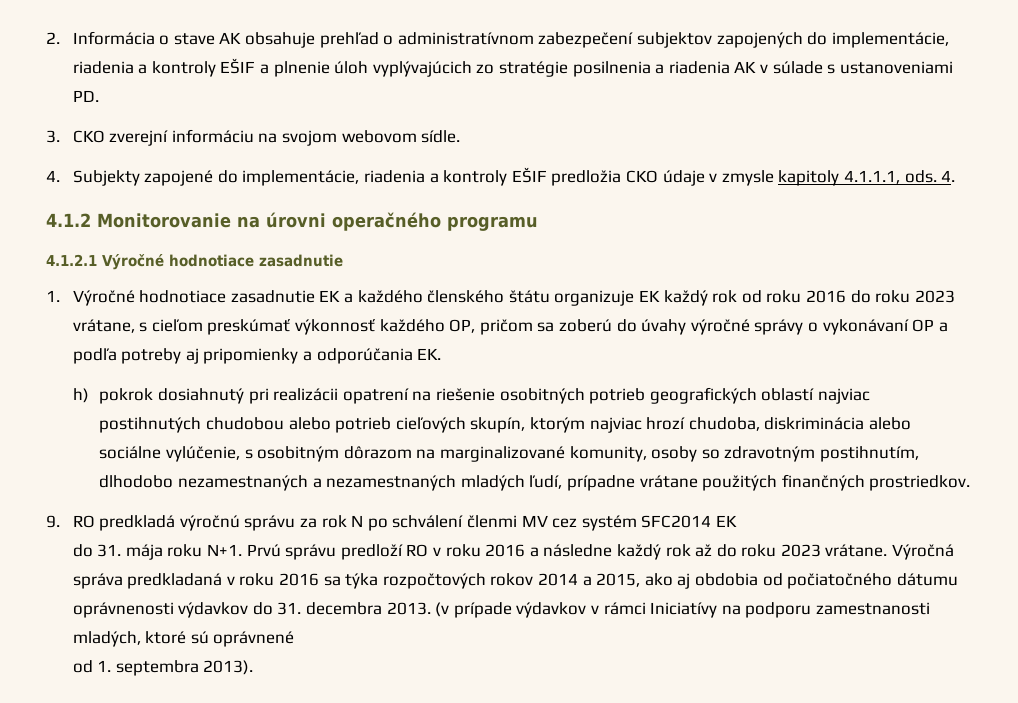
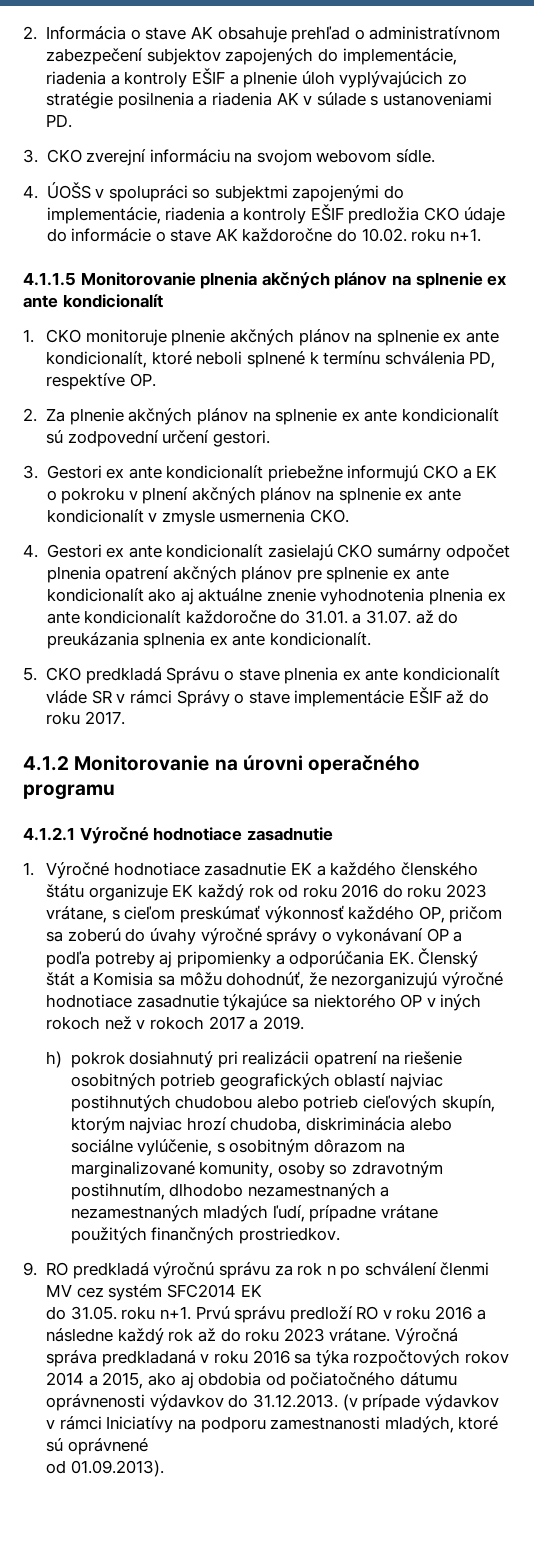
- 4. Subjekty zapojené do implementácie, riadenia a kontroly EŠIF predložia CKO údaje v zmysle kapitoly 4.1.1.1, ods. 4.
+ 4. ÚOŠS v spolupráci so subjektmi zapojenými do implementácie, riadenia a kontroly EŠIF predložia CKO údaje do informácie o stave AK každoročne do 10.02. roku n+1.
+ 4.1.1.5 Monitorovanie plnenia akčných plánov na splnenie ex ante kondicionalít
+ 1. CKO monitoruje plnenie akčných plánov na splnenie ex ante kondicionalít, ktoré neboli splnené k termínu schválenia PD, respektíve OP.
+ 2. Za plnenie akčných plánov na splnenie ex ante kondicionalít sú zodpovední určení gestori.
+ 3. Gestori ex ante kondicionalít priebežne informujú CKO a EK o pokroku v plnení akčných plánov na splnenie ex ante kondicionalít v zmysle usmernenia CKO.
+ 4. Gestori ex ante kondicionalít zasielajú CKO sumárny odpočet plnenia opatrení akčných plánov pre splnenie ex ante kondicionalít ako aj aktuálne znenie vyhodnotenia plnenia ex ante kondicionalít každoročne do 31.01. a 31.07. až do preukázania splnenia ex ante kondicionalít.
+ 5. CKO predkladá Správu o stave plnenia ex ante kondicionalít vláde SR v rámci Správy o stave implementácie EŠIF až do roku 2017.
- 1. Výročné hodnotiace zasadnutie EK a každého členského štátu organizuje EK každý rok od roku 2016 do roku 2023 vrátane, s cieľom preskúmať výkonnosť každého OP, pričom sa zoberú do úvahy výročné správy o vykonávaní OP a podľa potreby aj pripomienky a odporúčania EK.
+ 1. Výročné hodnotiace zasadnutie EK a každého členského štátu organizuje EK každý rok od roku 2016 do roku 2023 vrátane, s cieľom preskúmať výkonnosť každého OP, pričom sa zoberú do úvahy výročné správy o vykonávaní OP a podľa potreby aj pripomienky a odporúčania EK. Členský štát a Komisia sa môžu dohodnúť, že nezorganizujú výročné hodnotiace zasadnutie týkajúce sa niektorého OP v iných rokoch než v rokoch 2017 a 2019.
- 9. RO predkladá výročnú správu za rok N po schválení členmi MV cez systém SFC2014 EK
+ 9. RO predkladá výročnú správu za rok n po schválení členmi MV cez systém SFC2014 EK
- do 31. mája roku N+1. Prvú správu predloží RO v roku 2016 a následne každý rok až do roku 2023 vrátane.
+ do 31.05. roku n+1. Prvú správu predloží RO v roku 2016 a následne každý rok až do roku 2023 vrátane.
- Výročná správa predkladaná v roku 2016 sa týka rozpočtových rokov 2014 a 2015, ako aj obdobia od počiatočného dátumu oprávnenosti výdavkov do 31. decembra 2013. (v prípade výdavkov v rámci Iniciatívy na podporu zamestnanosti mladých, ktoré sú oprávnené
+ Výročná správa predkladaná v roku 2016 sa týka rozpočtových rokov 2014 a 2015, ako aj obdobia od počiatočného dátumu oprávnenosti výdavkov do 31.12.2013. (v prípade výdavkov v rámci Iniciatívy na podporu zamestnanosti mladých, ktoré sú oprávnené
- od 1. septembra 2013).
+ od 01.09.2013).

